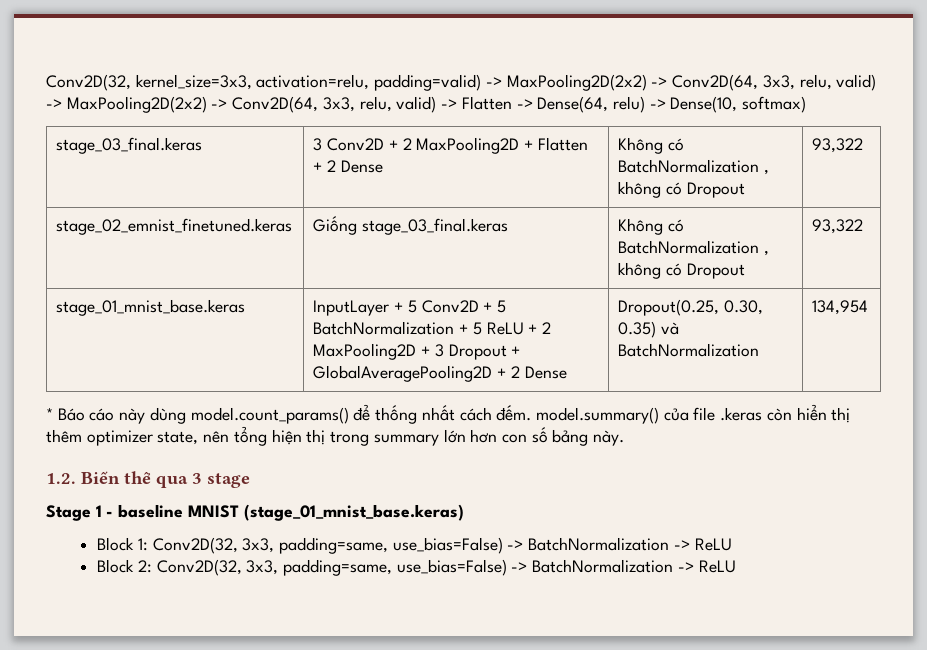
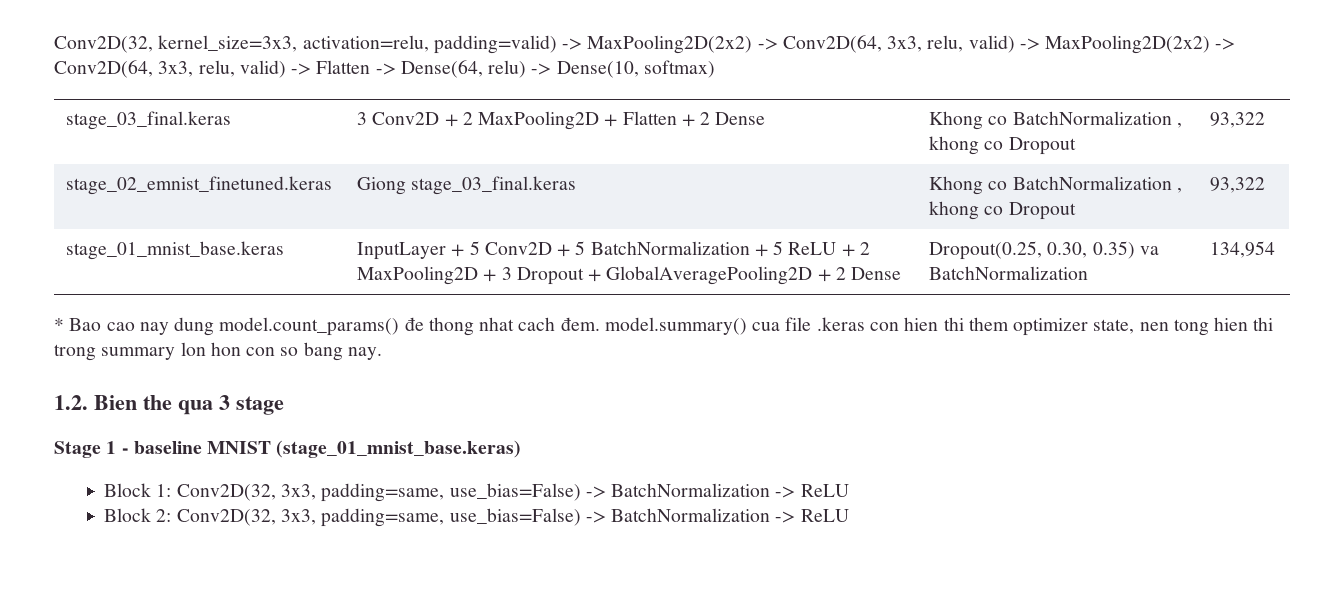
- stage_03_final.keras | 3 Conv2D + 2 MaxPooling2D + Flatten + 2 Dense | Không có BatchNormalization , không có Dropout | 93,322
+ stage_03_final.keras | 3 Conv2D + 2 MaxPooling2D + Flatten + 2 Dense | Khong co BatchNormalization , khong co Dropout | 93,322
- stage_02_emnist_finetuned.keras | Giống stage_03_final.keras | Không có BatchNormalization , không có Dropout | 93,322
+ stage_02_emnist_finetuned.keras | Giong stage_03_final.keras | Khong co BatchNormalization , khong co Dropout | 93,322
- stage_01_mnist_base.keras | InputLayer + 5 Conv2D + 5 BatchNormalization + 5 ReLU + 2 MaxPooling2D + 3 Dropout + GlobalAveragePooling2D + 2 Dense | Dropout(0.25, 0.30, 0.35) và BatchNormalization | 134,954
+ stage_01_mnist_base.keras | InputLayer + 5 Conv2D + 5 BatchNormalization + 5 ReLU + 2 MaxPooling2D + 3 Dropout + GlobalAveragePooling2D + 2 Dense | Dropout(0.25, 0.30, 0.35) va BatchNormalization | 134,954
- * Báo cáo này dùng model.count_params() để thống nhất cách đếm. model.summary() của file .keras còn hiển thị thêm optimizer state, nên tổng hiện thị trong summary lớn hơn con số bảng này.
+ * Bao cao nay dung model.count_params() đe thong nhat cach đem. model.summary() cua file .keras con hien thi them optimizer state, nen tong hien thi trong summary lon hon con so bang nay.
- 1.2. Biến thể qua 3 stage
+ 1.2. Bien the qua 3 stage

